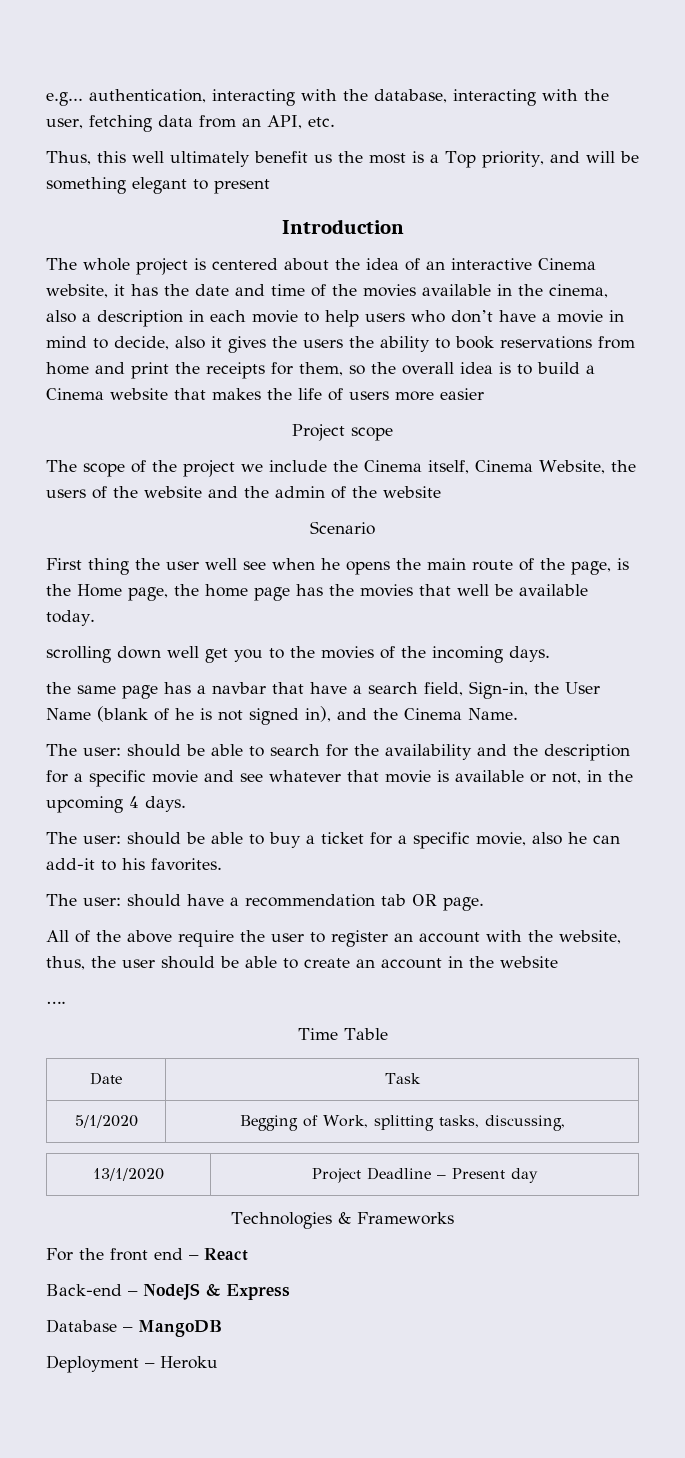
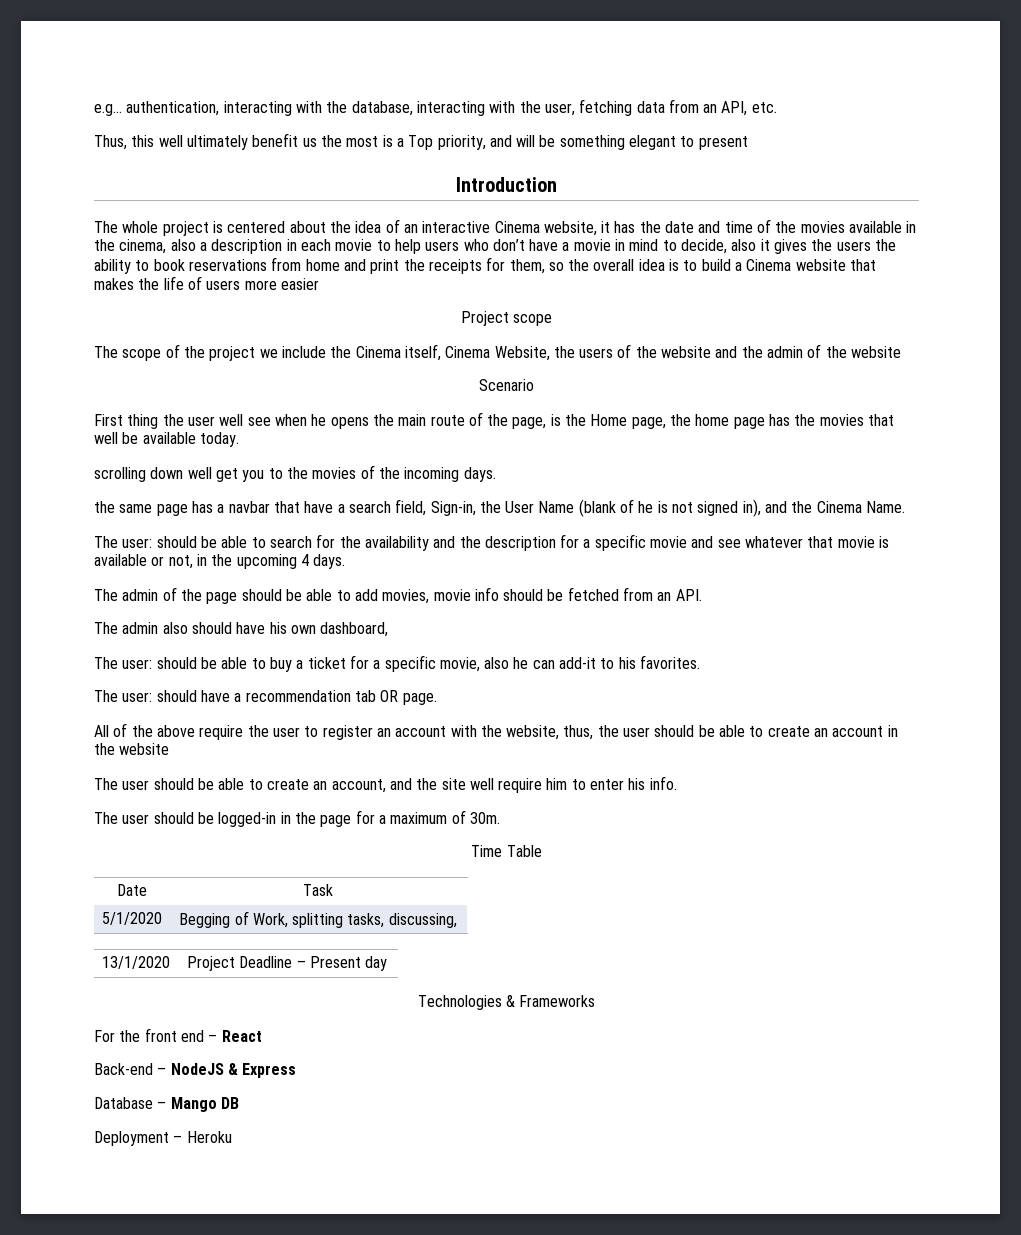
+ The admin of the page should be able to add movies, movie info should be fetched from an API.
+ The admin also should have his own dashboard,
- ….
+ The user should be able to create an account, and the site well require him to enter his info.
+ The user should be logged-in in the page for a maximum of 30m.
- Database – MangoDB
+ Database – Mango DB

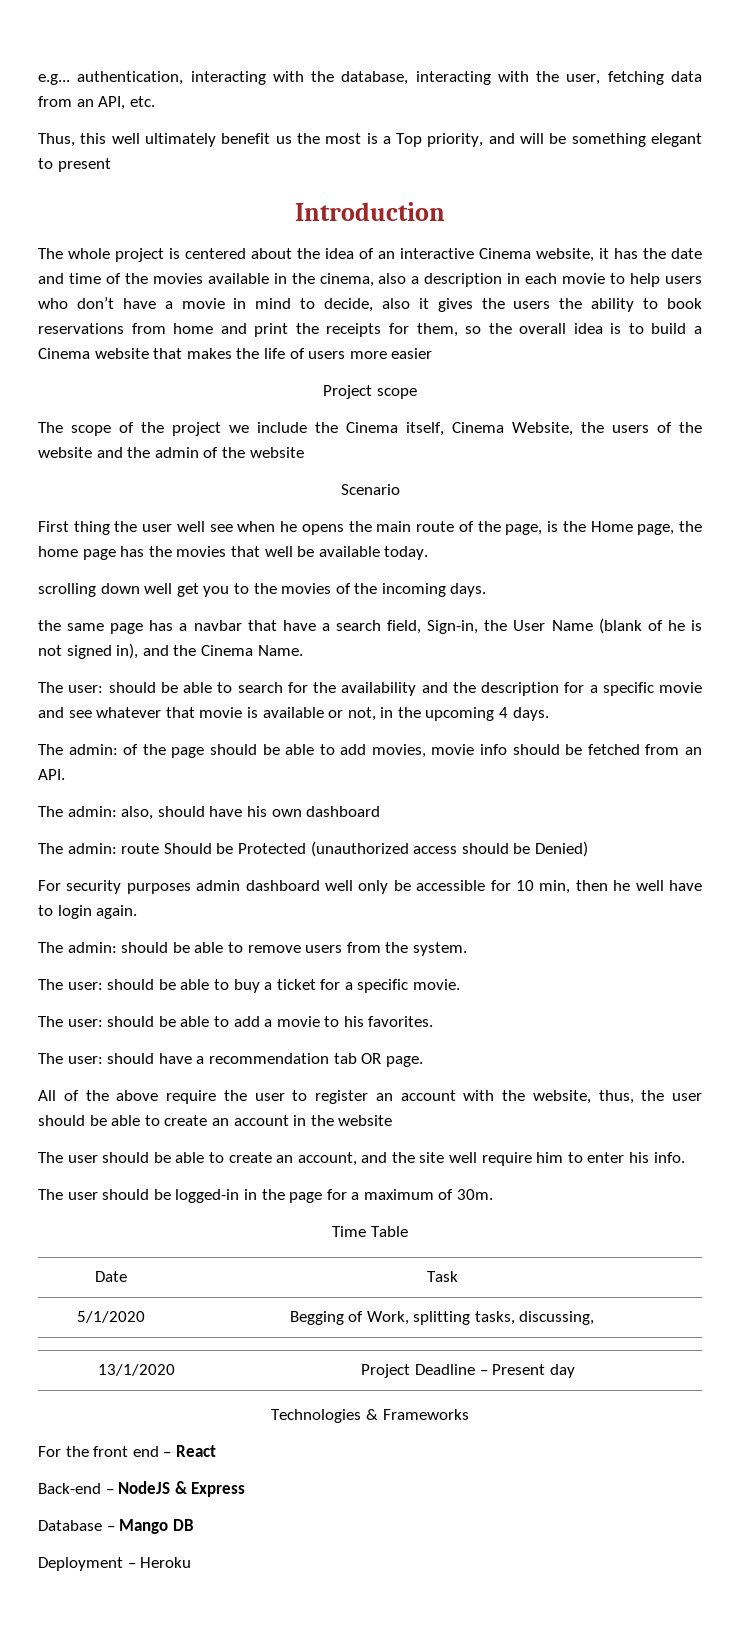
- The admin of the page should be able to add movies, movie info should be fetched from an API.
+ The admin: of the page should be able to add movies, movie info should be fetched from an API.
- The admin also should have his own dashboard,
+ The admin: also, should have his own dashboard
+ The admin: route Should be Protected (unauthorized access should be Denied)
+ For security purposes admin dashboard well only be accessible for 10 min, then he well have to login again.
+ The admin: should be able to remove users from the system.
- The user: should be able to buy a ticket for a specific movie, also he can add-it to his favorites.
+ The user: should be able to buy a ticket for a specific movie.
+ The user: should be able to add a movie to his favorites.

